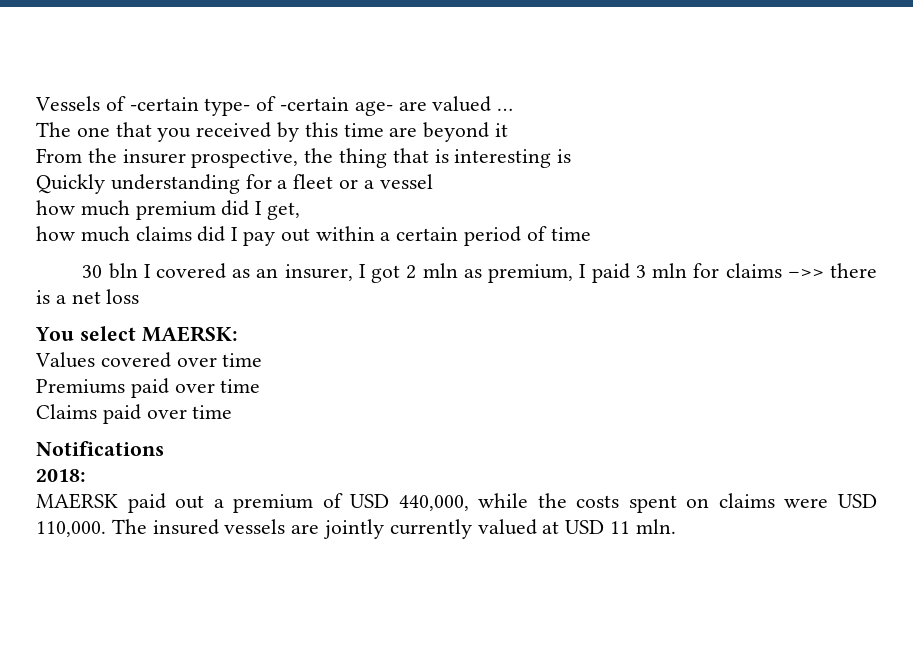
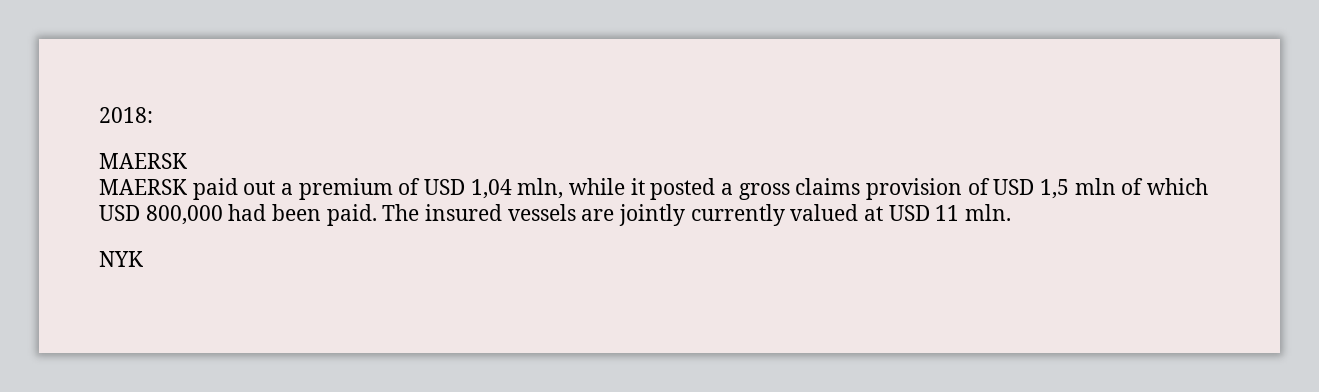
- Vessels of -certain type- of -certain age- are valued …
- The one that you received by this time are beyond it
- From the insurer prospective, the thing that is interesting is
- Quickly understanding for a fleet or a vessel
- how much premium did I get,
- how much claims did I pay out within a certain period of time
- 30 bln I covered as an insurer, I got 2 mln as premium, I paid 3 mln for claims –>> there is a net loss
- You select MAERSK:
- Values covered over time
- Premiums paid over time
- Claims paid over time
- Notifications
  2018:
+ MAERSK
- MAERSK paid out a premium of USD 440,000, while the costs spent on claims were USD 110,000.
+ MAERSK paid out a premium of USD 1,04 mln, while it posted a gross claims provision of USD 1,5 mln of which USD 800,000 had been paid.
+ NYK

